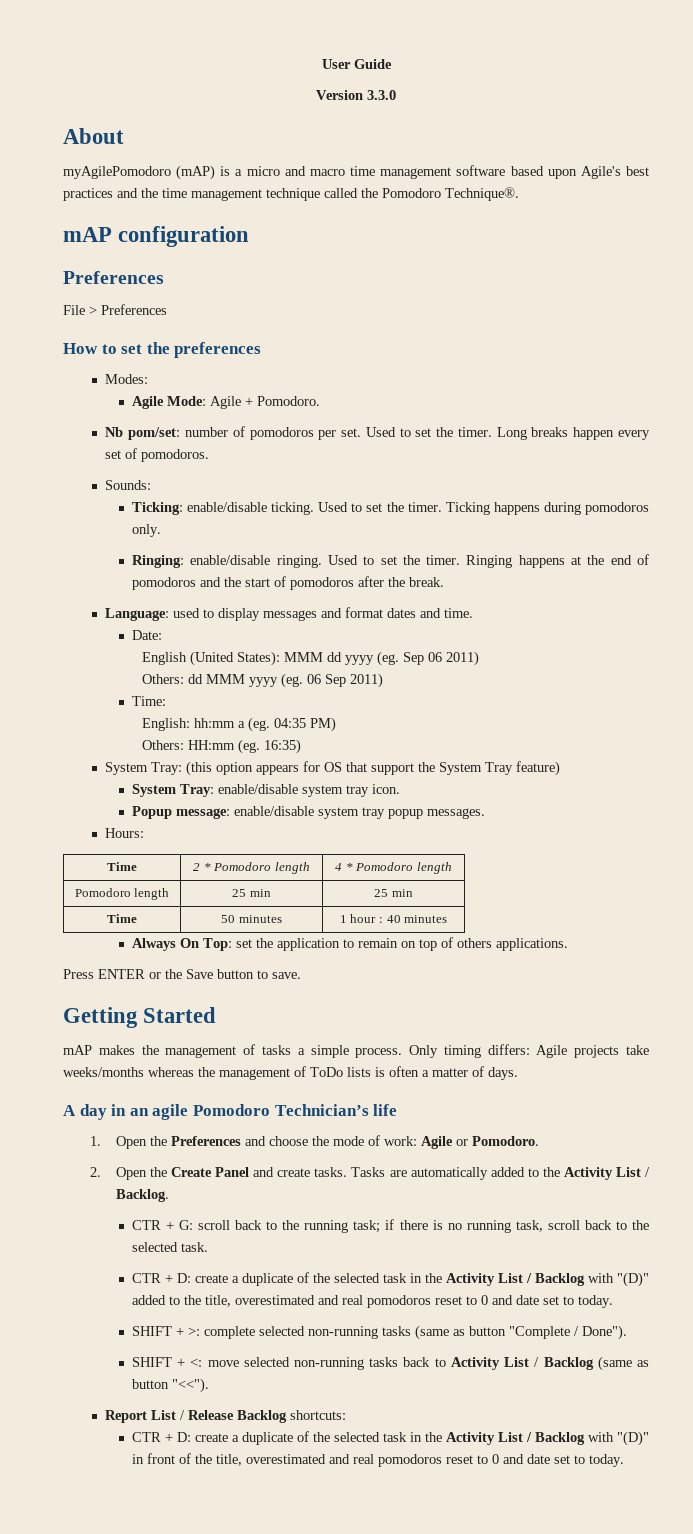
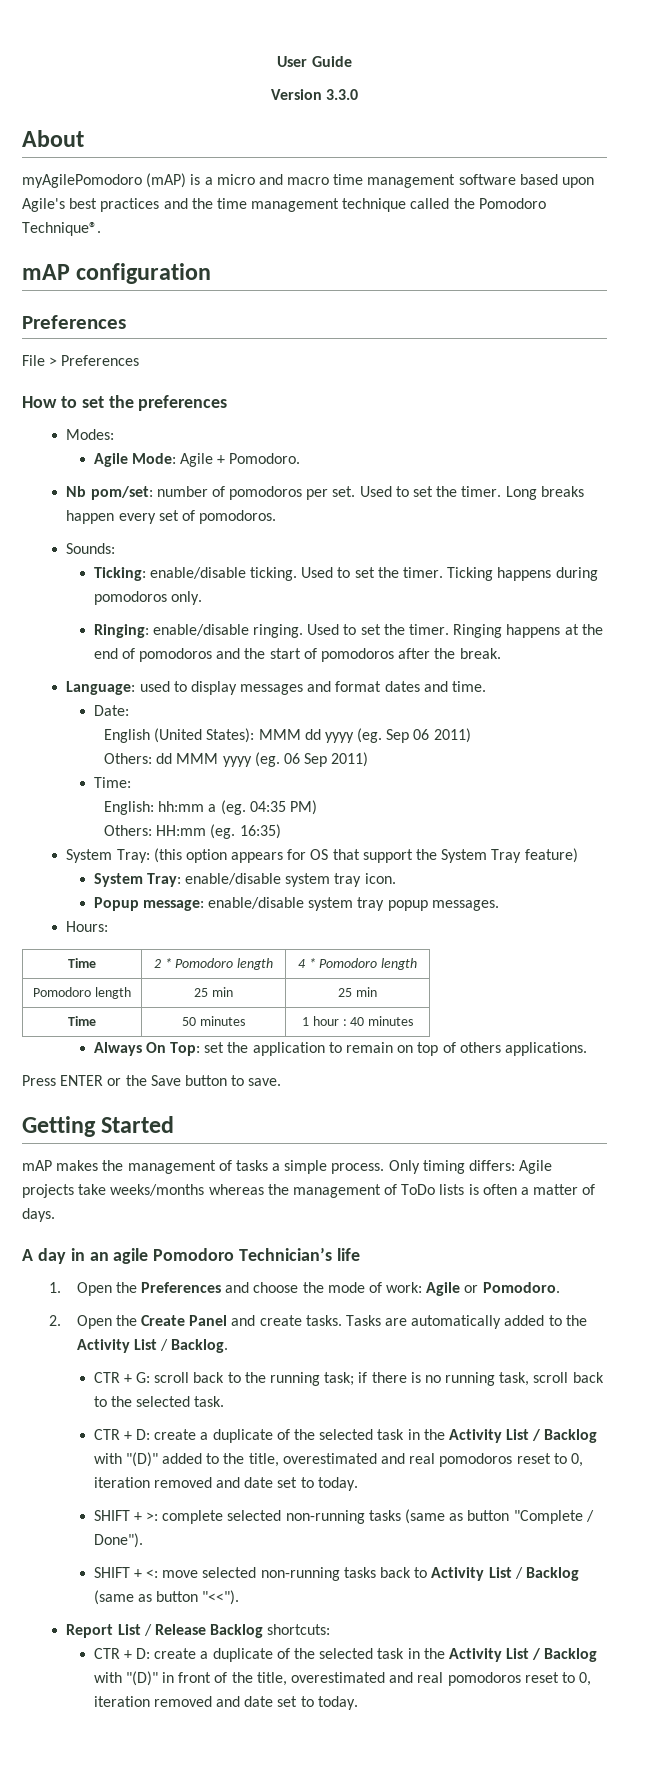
- CTR + D: create a duplicate of the selected task in the Activity List / Backlog with "(D)" added to the title, overestimated and real pomodoros reset to 0 and date set to today.
+ CTR + D: create a duplicate of the selected task in the Activity List / Backlog with "(D)" added to the title, overestimated and real pomodoros reset to 0, iteration removed and date set to today.
- CTR + D: create a duplicate of the selected task in the Activity List / Backlog with "(D)" in front of the title, overestimated and real pomodoros reset to 0 and date set to today.
+ CTR + D: create a duplicate of the selected task in the Activity List / Backlog with "(D)" in front of the title, overestimated and real pomodoros reset to 0, iteration removed and date set to today.

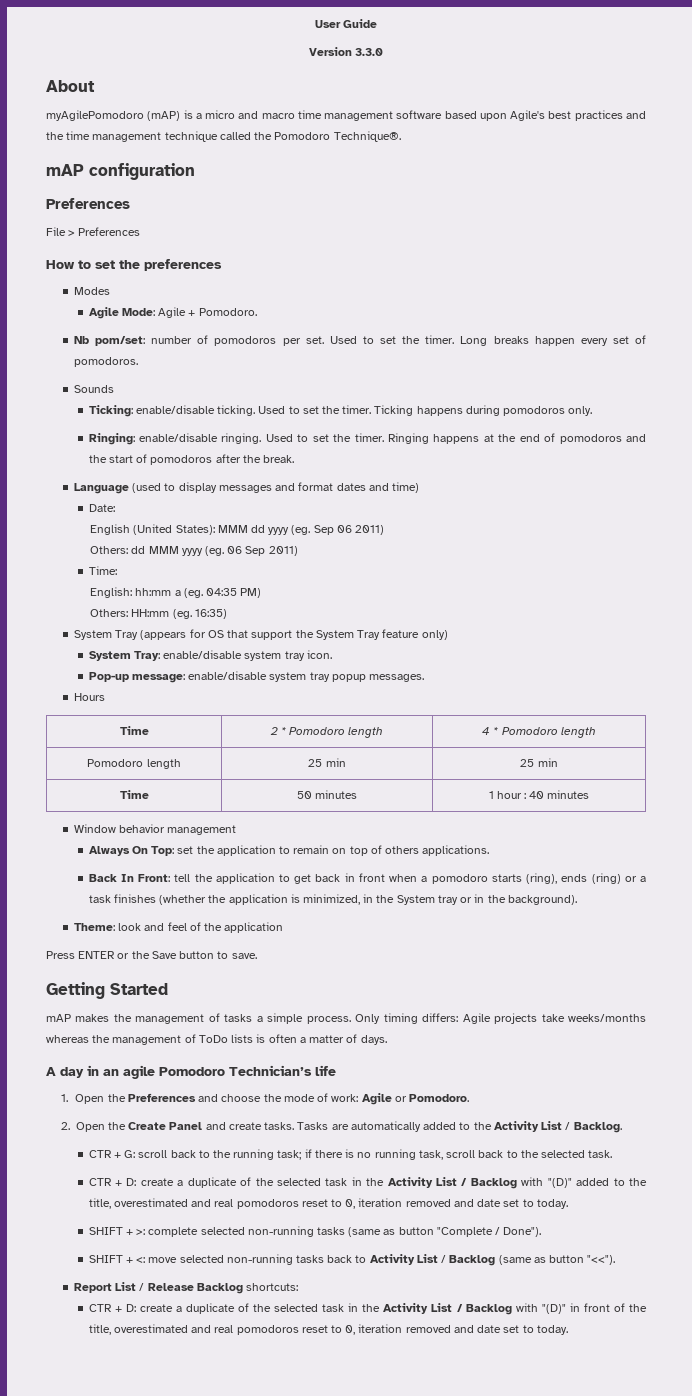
- Modes:
+ Modes
- Sounds:
+ Sounds
- Language: used to display messages and format dates and time.
+ Language (used to display messages and format dates and time)
- System Tray: (this option appears for OS that support the System Tray feature)
+ System Tray (appears for OS that support the System Tray feature only)
- Popup message: enable/disable system tray popup messages.
+ Pop-up message: enable/disable system tray popup messages.
- Hours:
+ Hours
+ Window behavior management
+ Back In Front: tell the application to get back in front when a pomodoro starts (ring), ends (ring) or a task finishes (whether the application is minimized, in the System tray or in the background).
+ Theme: look and feel of the application

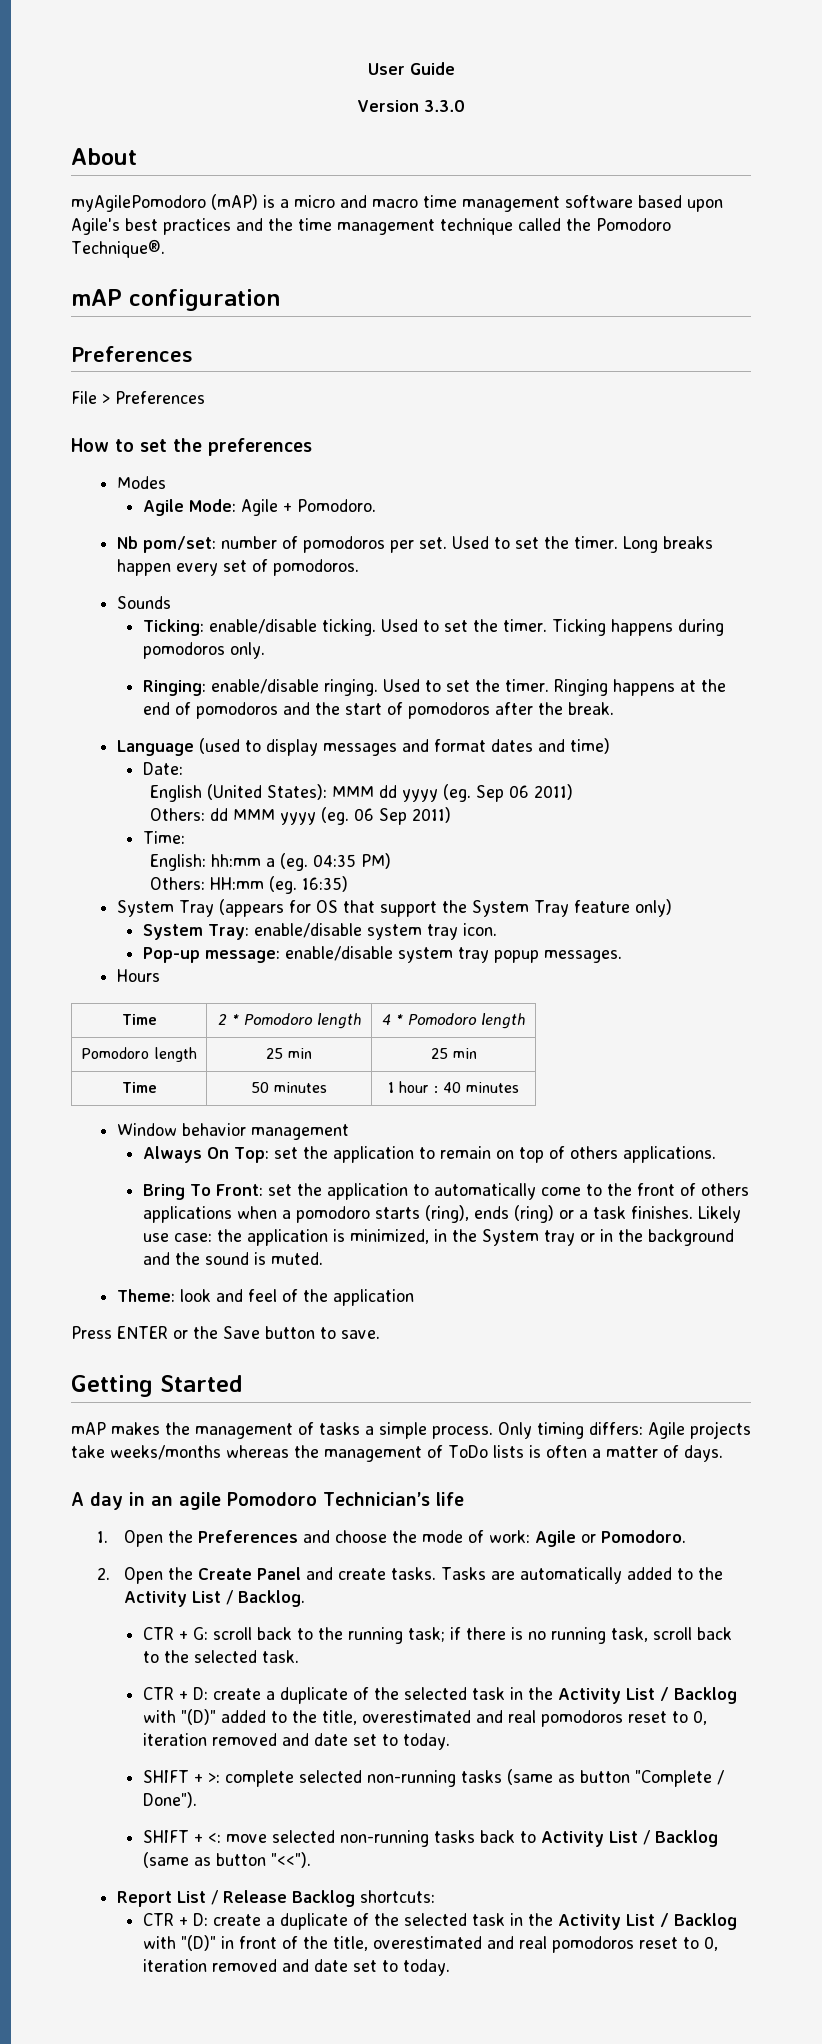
- Back In Front: tell the application to get back in front when a pomodoro starts (ring), ends (ring) or a task finishes (whether the application is minimized, in the System tray or in the background).
+ Bring To Front: set the application to automatically come to the front of others applications when a pomodoro starts (ring), ends (ring) or a task finishes. Likely use case: the application is minimized, in the System tray or in the background and the sound is muted.

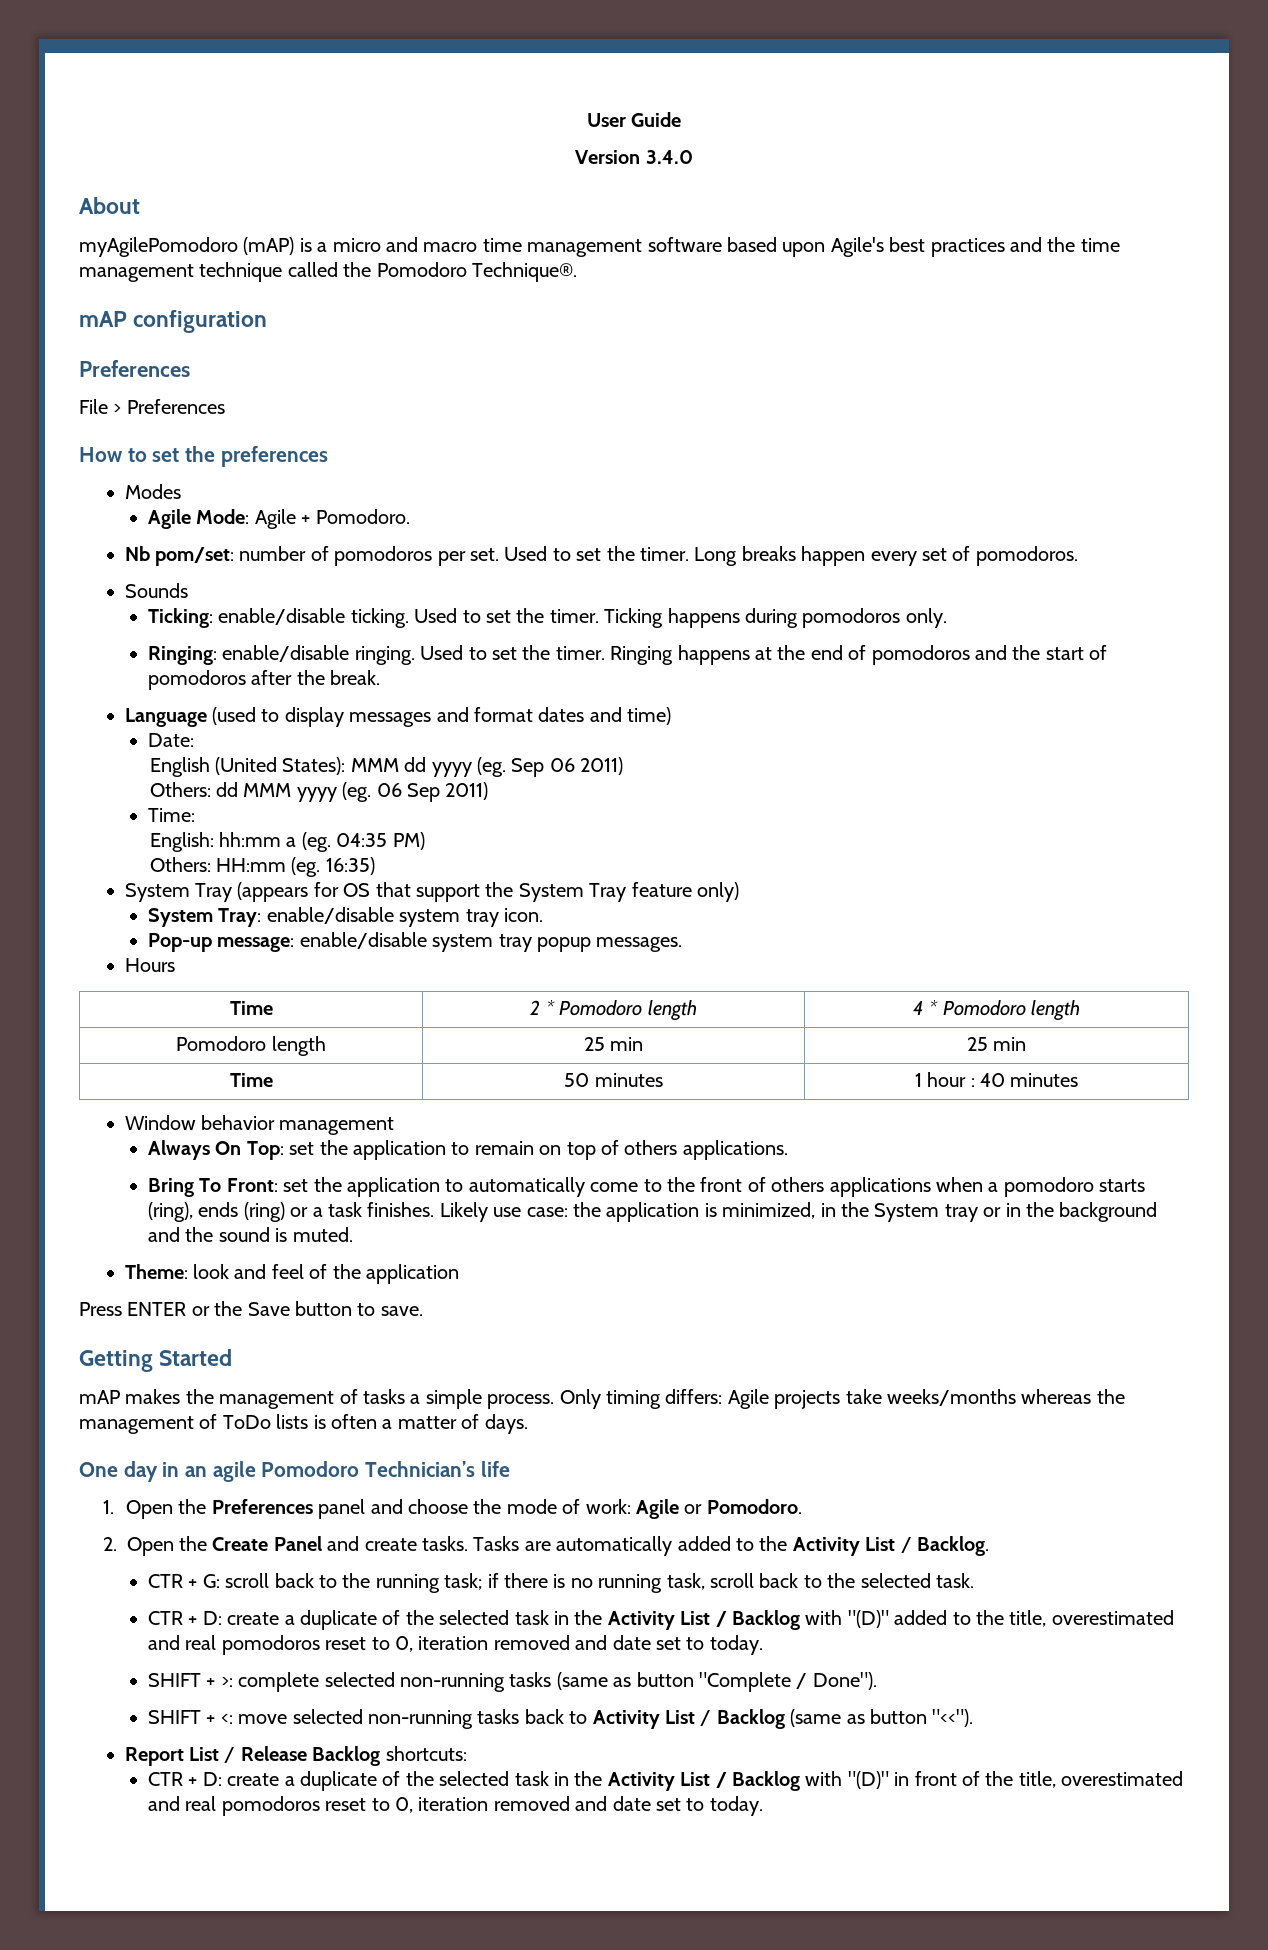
- Version 3.3.0
+ Version 3.4.0
- A day in an agile Pomodoro Technician’s life
+ One day in an agile Pomodoro Technician’s life
- 1. Open the Preferences and choose the mode of work: Agile or Pomodoro.
+ 1. Open the Preferences panel and choose the mode of work: Agile or Pomodoro.

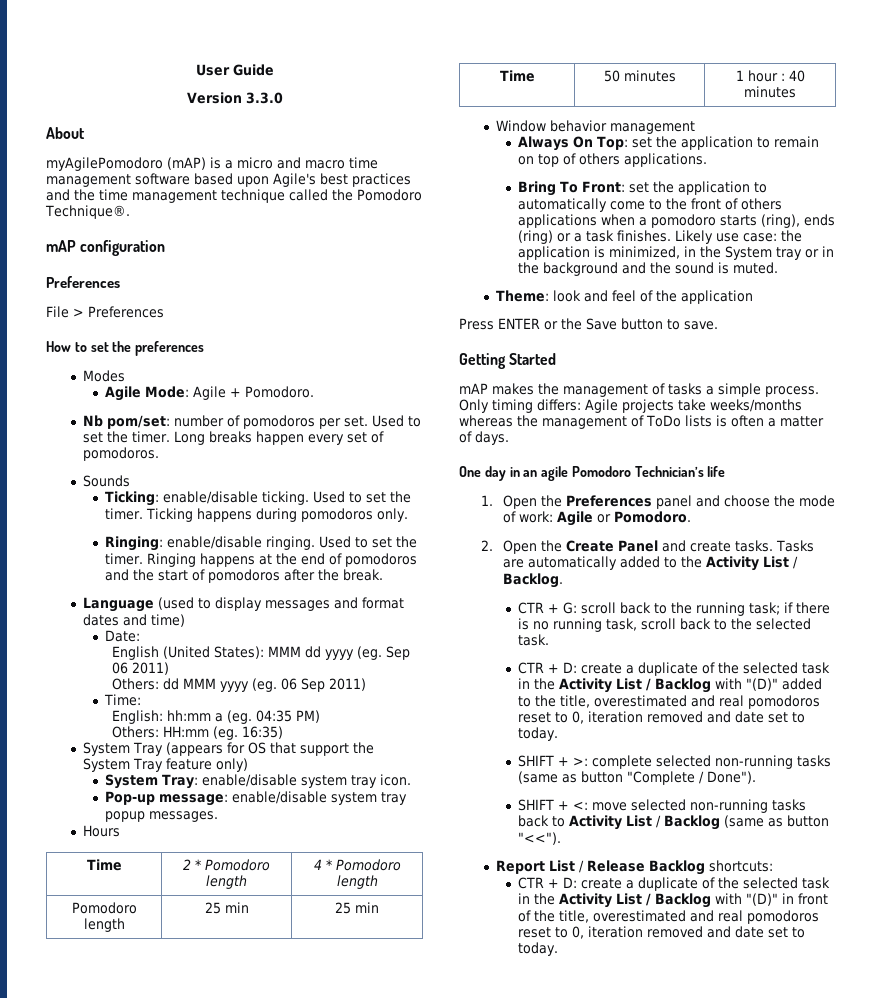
- Version 3.4.0
+ Version 3.3.0

